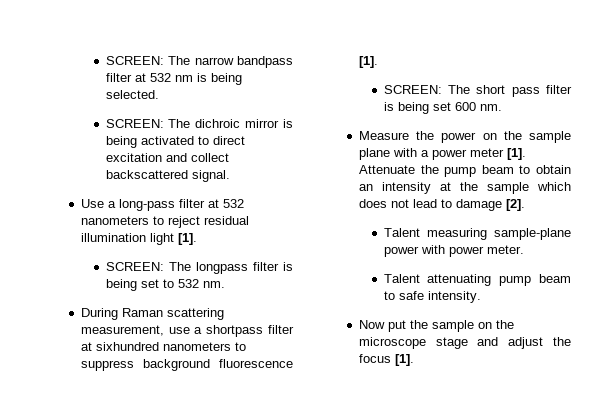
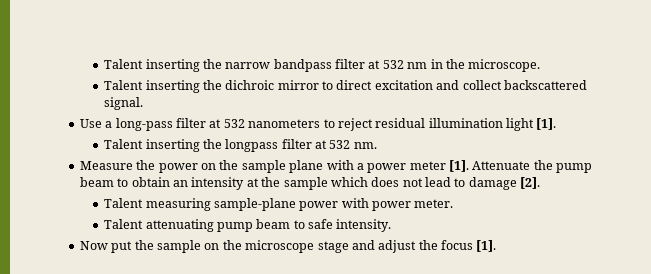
- SCREEN: The narrow bandpass filter at 532 nm is being selected.
- SCREEN: The dichroic mirror is being activated to direct excitation and collect backscattered signal.
+ Talent inserting the narrow bandpass filter at 532 nm in the microscope.
+ Talent inserting the dichroic mirror to direct excitation and collect backscattered signal.
- SCREEN: The longpass filter is being set to 532 nm.
- During Raman scattering measurement, use a shortpass filter at sixhundred nanometers to suppress background fluorescence [1].
- SCREEN: The short pass filter is being set 600 nm.
+ Talent inserting the longpass filter at 532 nm.

